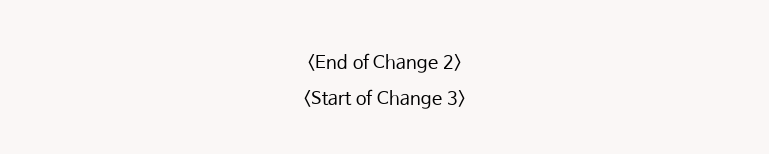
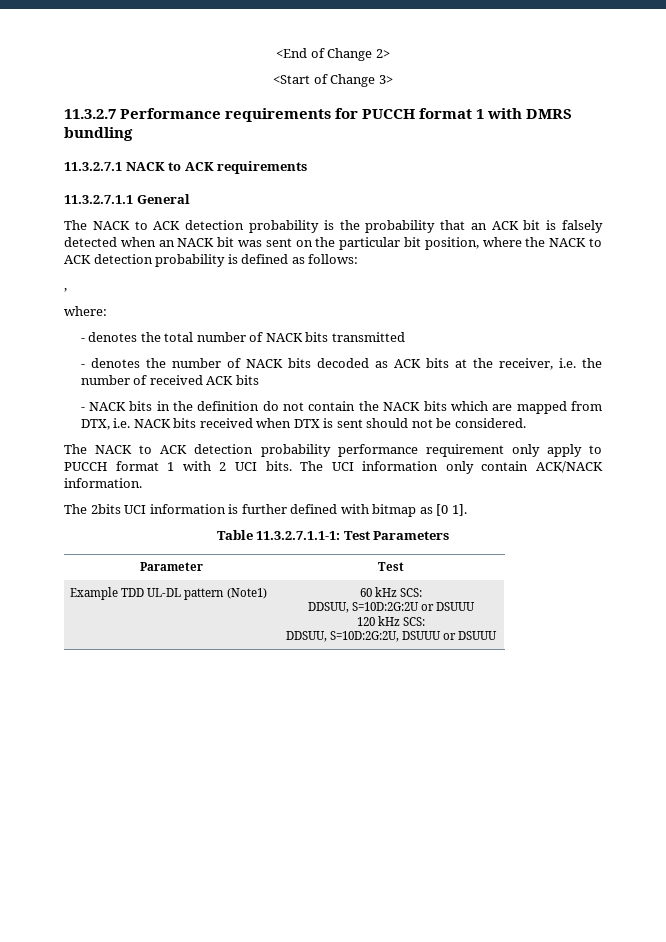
+ 11.3.2.7 Performance requirements for PUCCH format 1 with DMRS bundling
+ 11.3.2.7.1 NACK to ACK requirements
+ 11.3.2.7.1.1 General
+ The NACK to ACK detection probability is the probability that an ACK bit is falsely detected when an NACK bit was sent on the particular bit position, where the NACK to ACK detection probability is defined as follows:
+ ,
+ where:
+ - denotes the total number of NACK bits transmitted
+ - denotes the number of NACK bits decoded as ACK bits at the receiver, i.e. the number of received ACK bits
+ - NACK bits in the definition do not contain the NACK bits which are mapped from DTX, i.e. NACK bits received when DTX is sent should not be considered.
+ The NACK to ACK detection probability performance requirement only apply to PUCCH format 1 with 2 UCI bits. The UCI information only contain ACK/NACK information.
+ The 2bits UCI information is further defined with bitmap as [0 1].
+ Table 11.3.2.7.1.1-1: Test Parameters
+ Parameter | Test
+ Example TDD UL-DL pattern (Note1) | 60 kHz SCS:
+ DDSUU, S=10D:2G:2U or DSUUU
+ 120 kHz SCS:
+ DDSUU, S=10D:2G:2U, DSUUU or DSUUU

